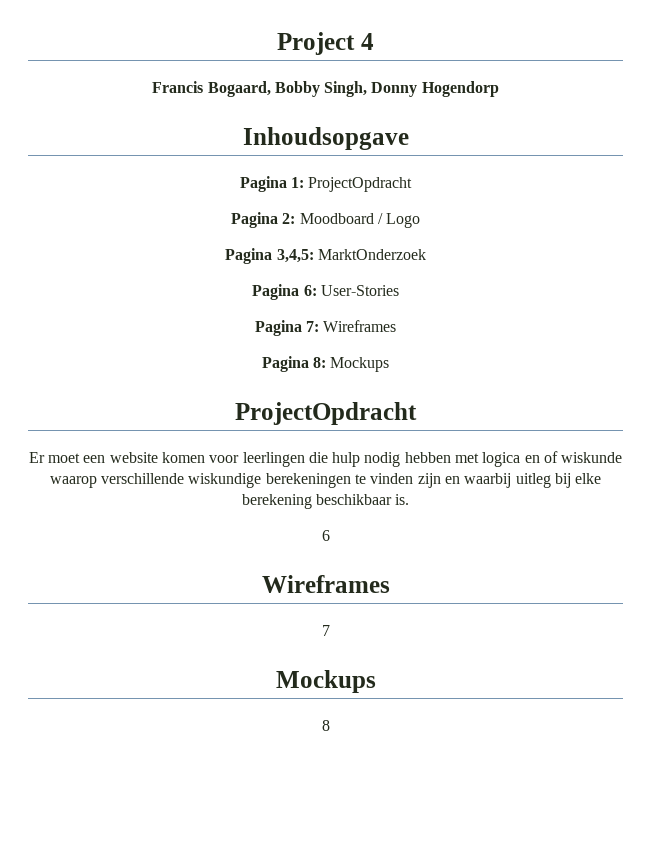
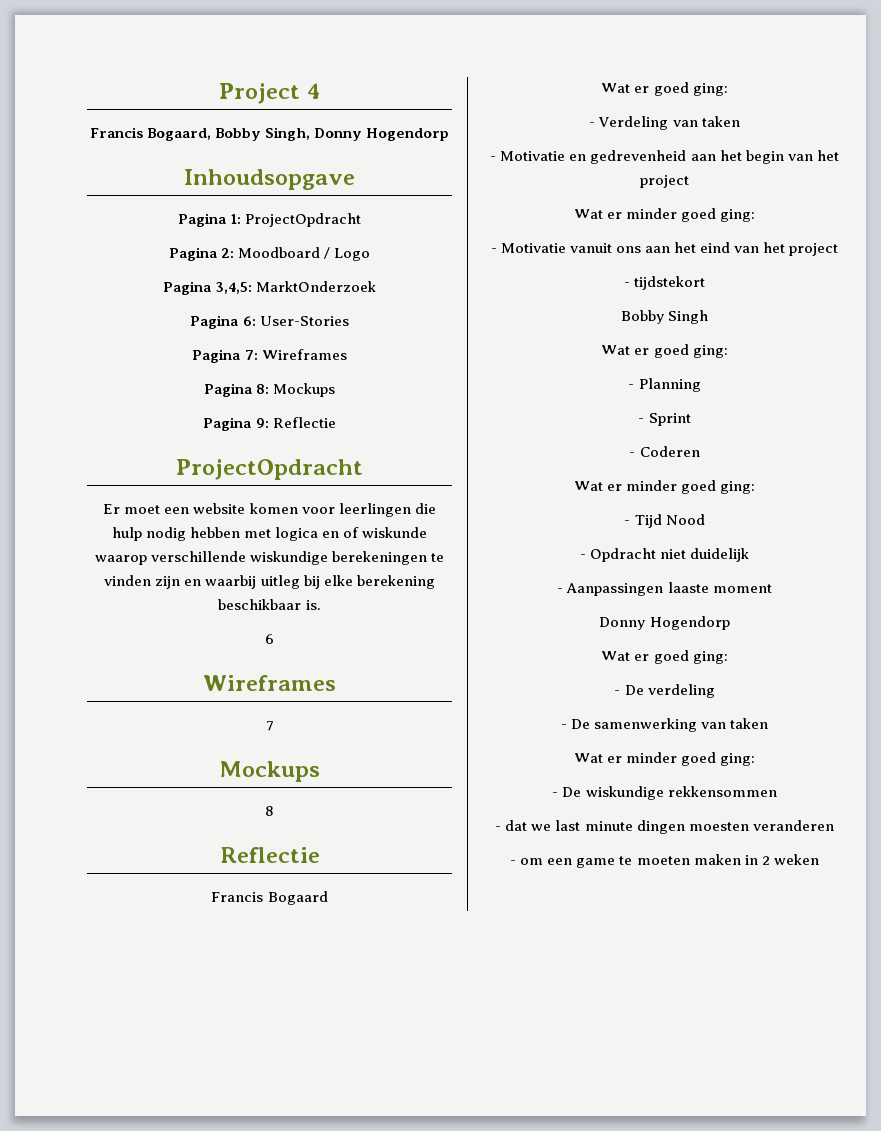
+ Pagina 9: Reflectie
  8
+ Reflectie
+ Francis Bogaard
+ Wat er goed ging:
+ - Verdeling van taken
+ - Motivatie en gedrevenheid aan het begin van het project
+ Wat er minder goed ging:
+ - Motivatie vanuit ons aan het eind van het project
+ - tijdstekort
+ Bobby Singh
+ Wat er goed ging:
+ - Planning
+ - Sprint
+ - Coderen
+ Wat er minder goed ging:
+ - Tijd Nood
+ - Opdracht niet duidelijk
+ - Aanpassingen laaste moment
+ Donny Hogendorp
+ Wat er goed ging:
+ - De verdeling
+ - De samenwerking van taken
+ Wat er minder goed ging:
+ - De wiskundige rekkensommen
+ - dat we last minute dingen moesten veranderen
+ - om een game te moeten maken in 2 weken

